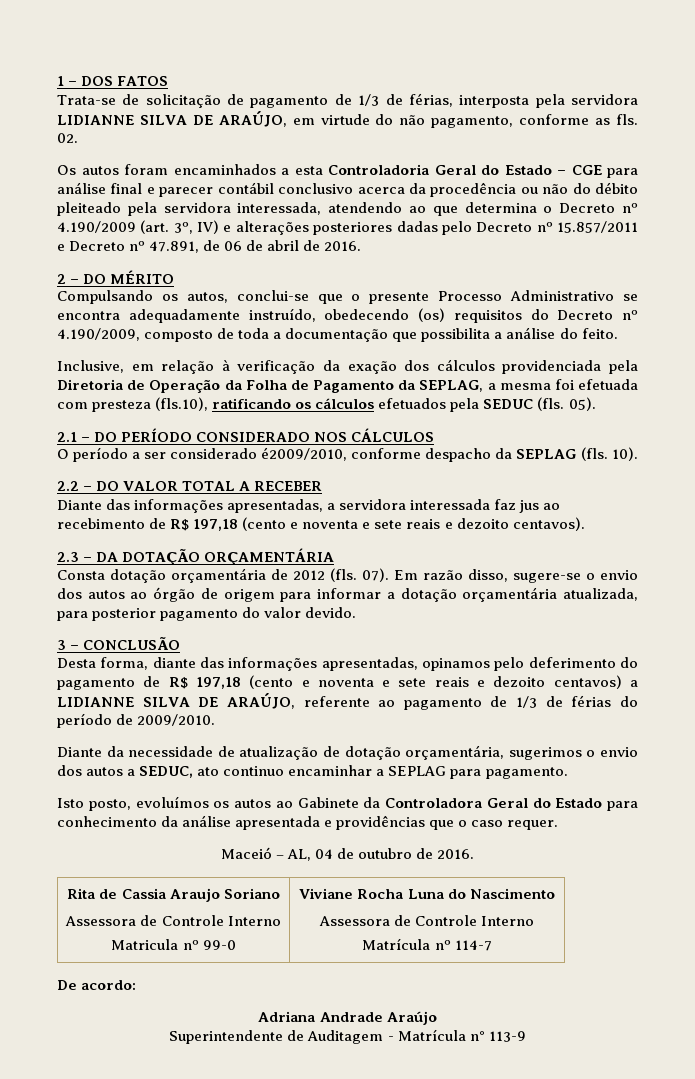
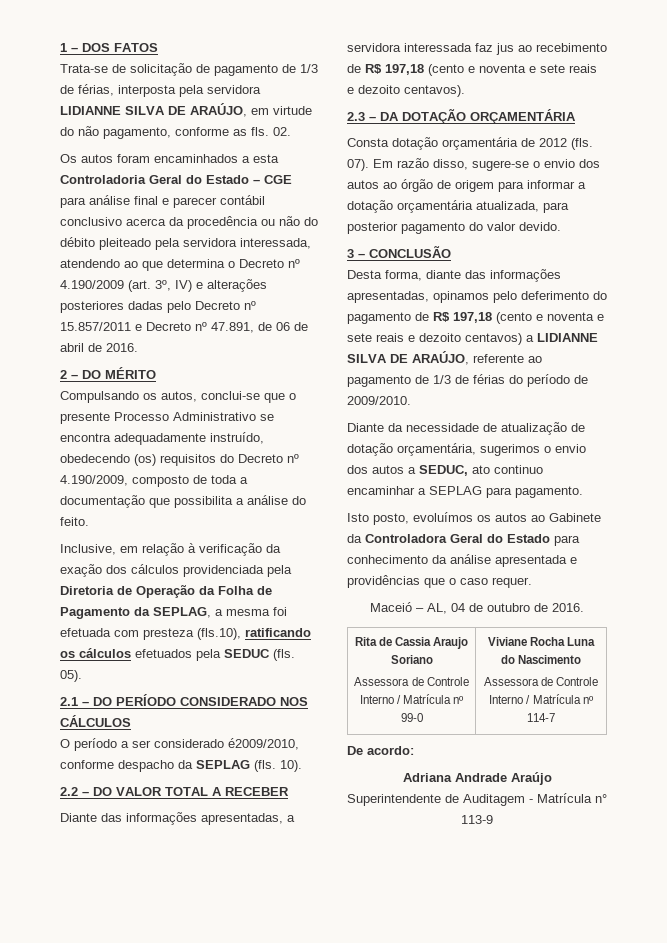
  Rita de Cassia Araujo Soriano
- Assessora de Controle Interno
- Matricula nº 99-0 | Viviane Rocha Luna do Nascimento
- Assessora de Controle Interno
- Matrícula nº 114-7
+ Assessora de Controle Interno / Matrícula nº 99-0 | Viviane Rocha Luna do Nascimento
+ Assessora de Controle Interno / Matrícula nº 114-7

